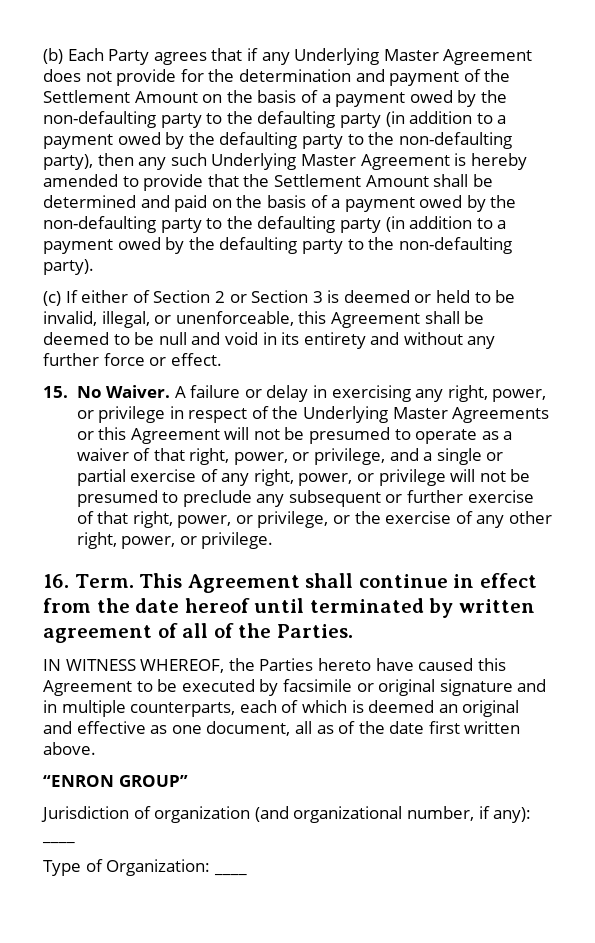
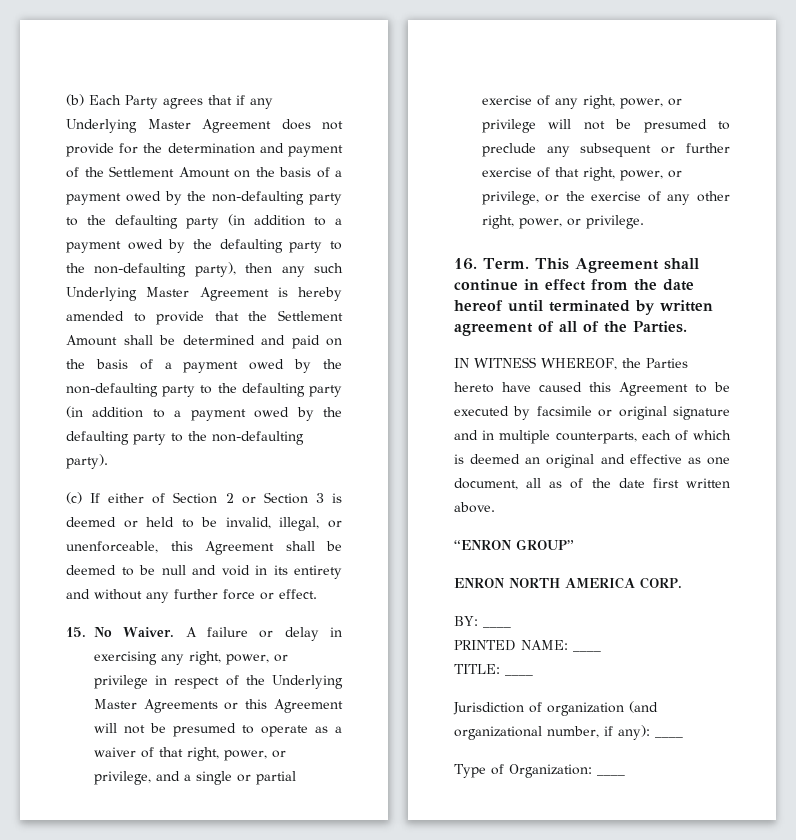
+ ENRON NORTH AMERICA CORP.
+ BY: ____
+ PRINTED NAME: ____
+ TITLE: ____

